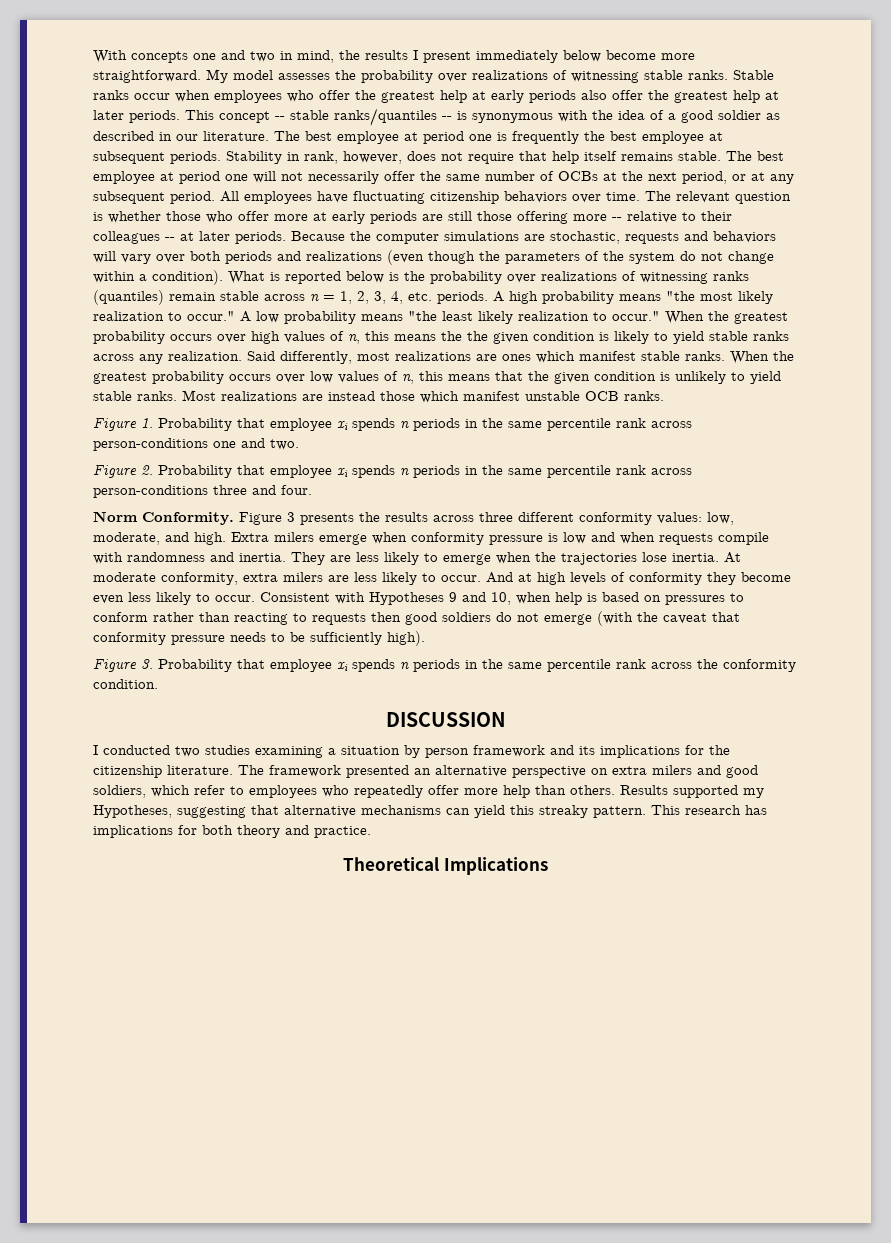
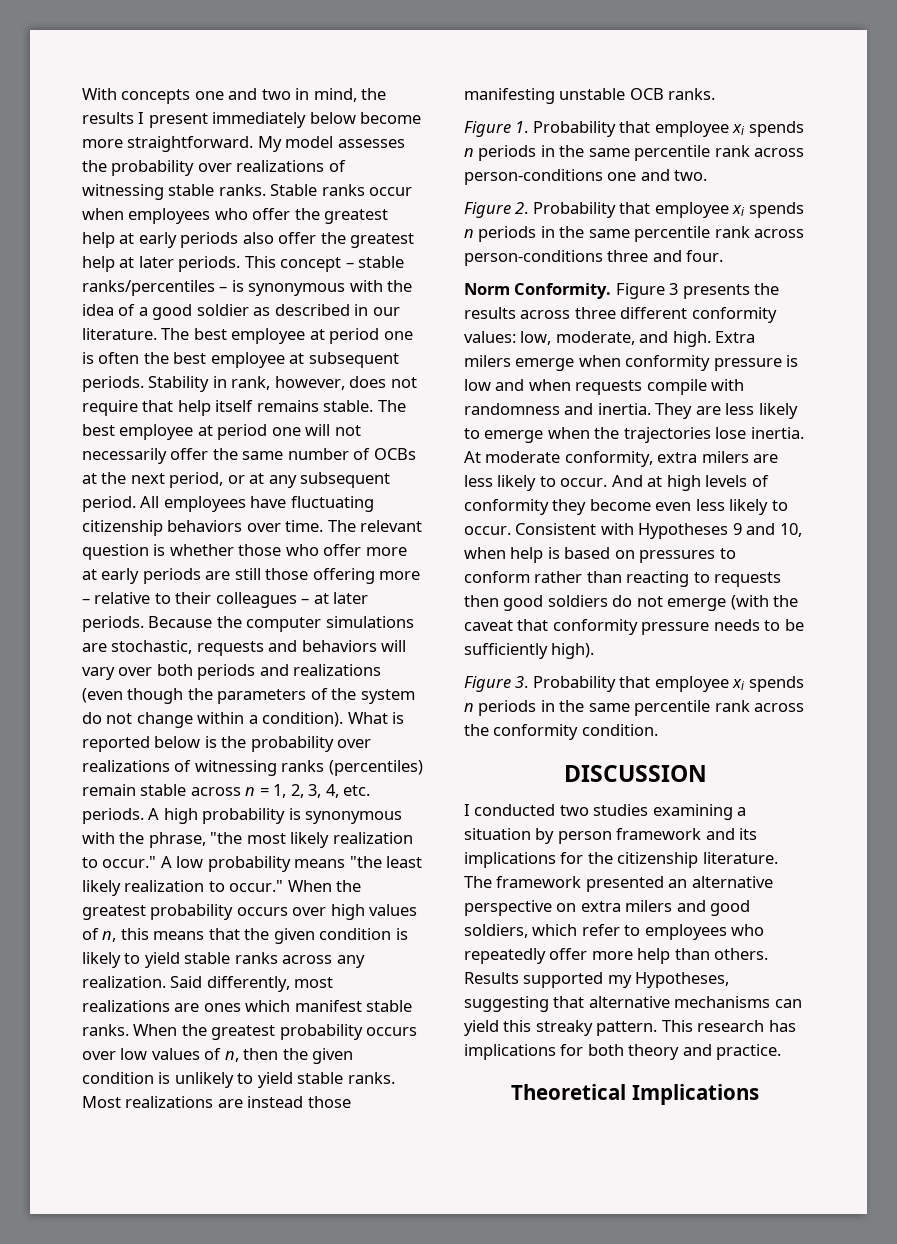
- This concept -- stable ranks/quantiles -- is synonymous with the idea of a good soldier as described in our literature.
+ This concept – stable ranks/percentiles – is synonymous with the idea of a good soldier as described in our literature.
- The best employee at period one is frequently the best employee at subsequent periods.
+ The best employee at period one is often the best employee at subsequent periods.
- The relevant question is whether those who offer more at early periods are still those offering more -- relative to their colleagues -- at later periods.
+ The relevant question is whether those who offer more at early periods are still those offering more – relative to their colleagues – at later periods.
- What is reported below is the probability over realizations of witnessing ranks (quantiles) remain stable across n = 1, 2, 3, 4, etc. periods.
+ What is reported below is the probability over realizations of witnessing ranks (percentiles) remain stable across n = 1, 2, 3, 4, etc. periods.
- A high probability means "the most likely realization to occur."
+ A high probability is synonymous with the phrase, "the most likely realization to occur."
- When the greatest probability occurs over high values of n, this means the the given condition is likely to yield stable ranks across any realization.
+ When the greatest probability occurs over high values of n, this means that the given condition is likely to yield stable ranks across any realization.
- When the greatest probability occurs over low values of n, this means that the given condition is unlikely to yield stable ranks.
+ When the greatest probability occurs over low values of n, then the given condition is unlikely to yield stable ranks.
- Most realizations are instead those which manifest unstable OCB ranks.
+ Most realizations are instead those manifesting unstable OCB ranks.

